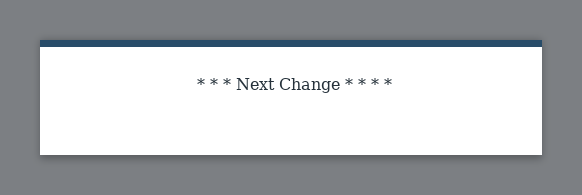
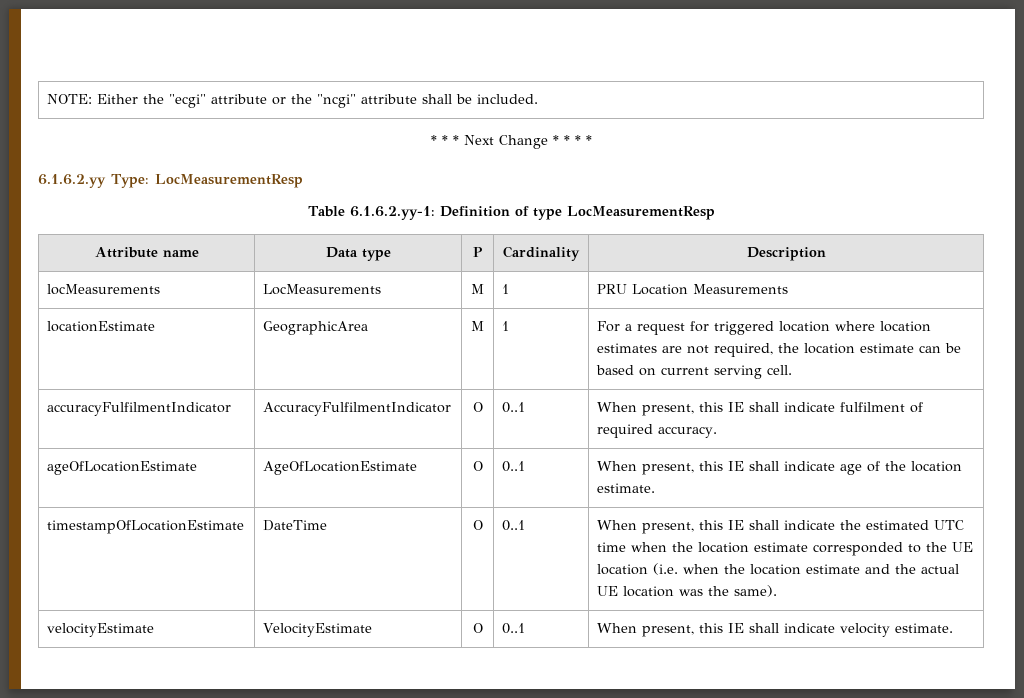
+ NOTE: Either the "ecgi" attribute or the "ncgi" attribute shall be included.
+ 6.1.6.2.yy Type: LocMeasurementResp
+ Table 6.1.6.2.yy-1: Definition of type LocMeasurementResp
+ Attribute name | Data type | P | Cardinality | Description
+ locMeasurements | LocMeasurements | M | 1 | PRU Location Measurements
+ locationEstimate | GeographicArea | M | 1 | For a request for triggered location where location estimates are not required, the location estimate can be based on current serving cell.
+ accuracyFulfilmentIndicator | AccuracyFulfilmentIndicator | O | 0..1 | When present, this IE shall indicate fulfilment of required accuracy.
+ ageOfLocationEstimate | AgeOfLocationEstimate | O | 0..1 | When present, this IE shall indicate age of the location estimate.
+ timestampOfLocationEstimate | DateTime | O | 0..1 | When present, this IE shall indicate the estimated UTC time when the location estimate corresponded to the UE location (i.e. when the location estimate and the actual UE location was the same).
+ velocityEstimate | VelocityEstimate | O | 0..1 | When present, this IE shall indicate velocity estimate.

